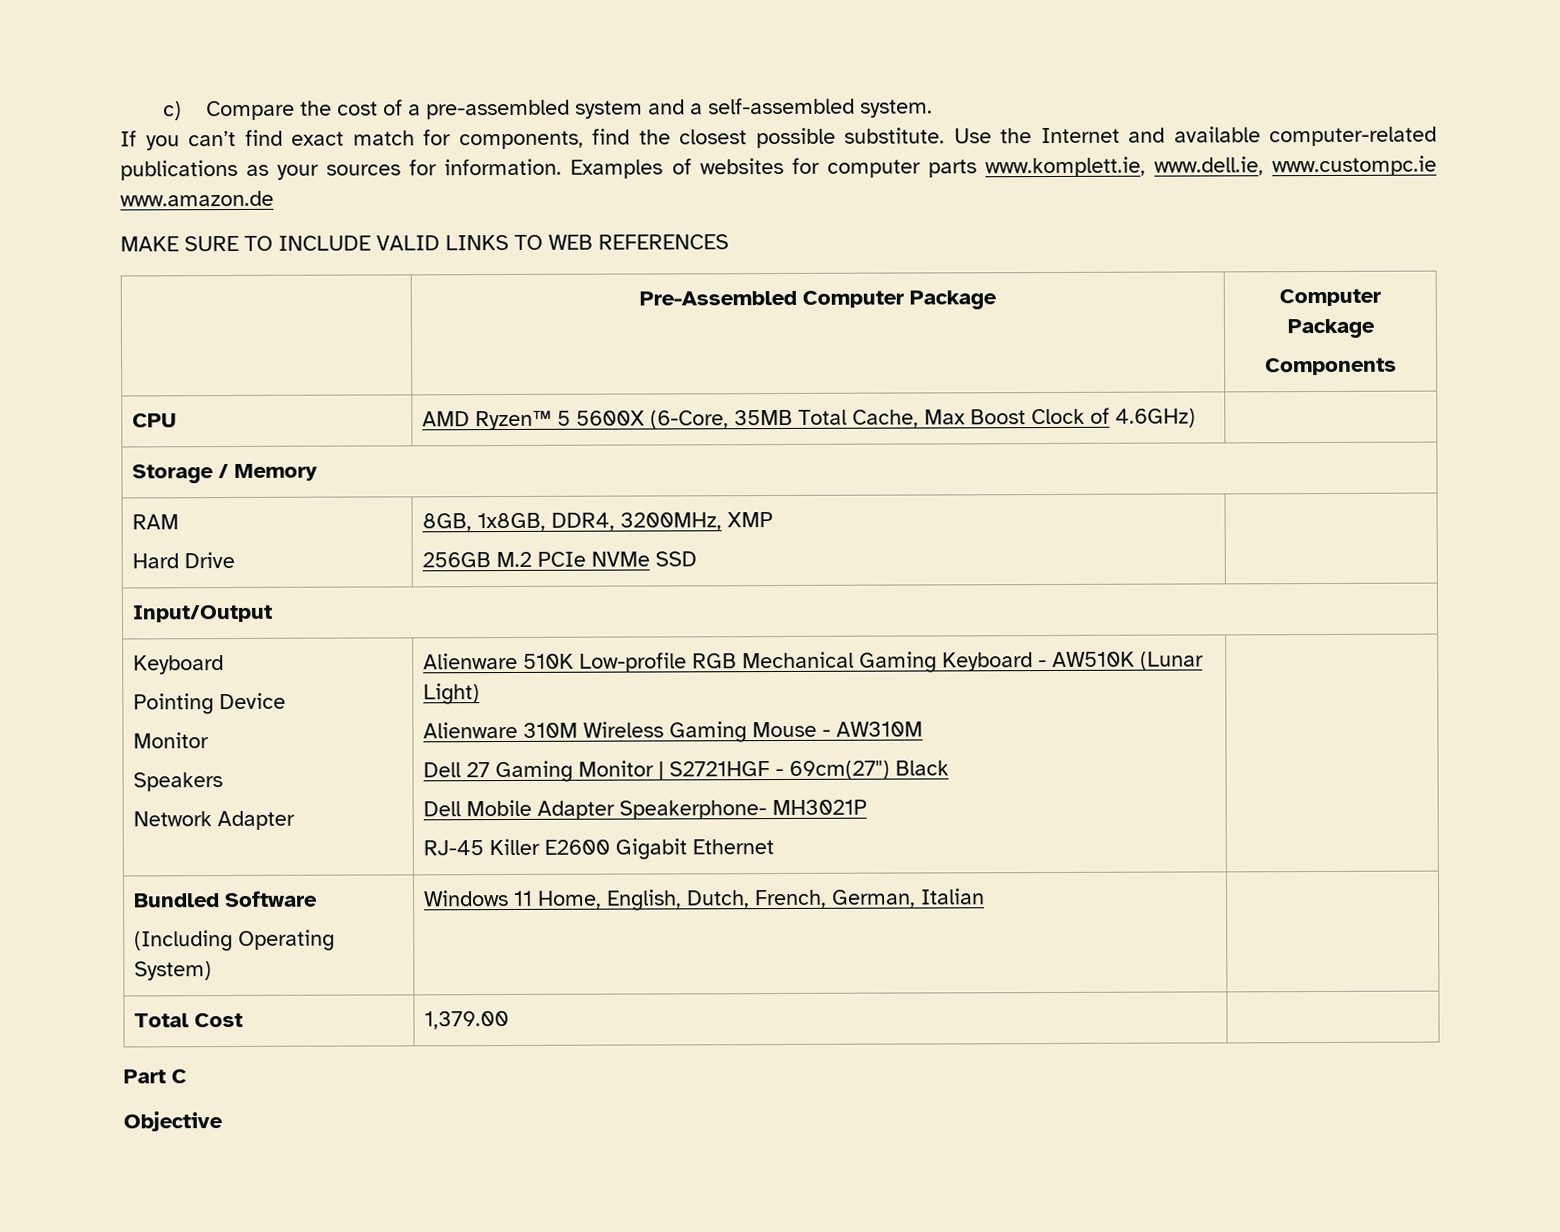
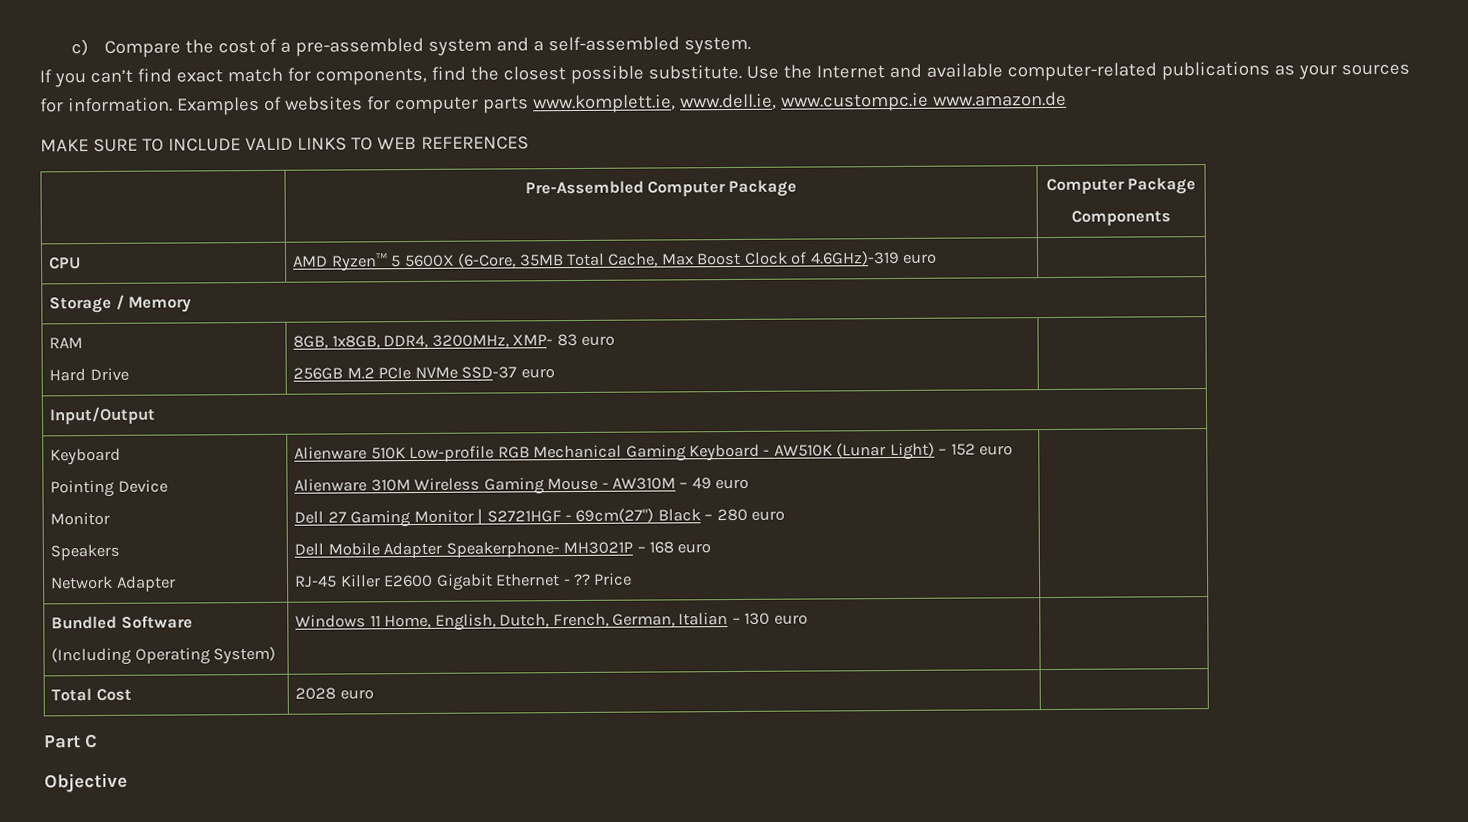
- CPU | AMD Ryzen™ 5 5600X (6-Core, 35MB Total Cache, Max Boost Clock of 4.6GHz) |
+ CPU | AMD Ryzen™ 5 5600X (6-Core, 35MB Total Cache, Max Boost Clock of 4.6GHz)-319 euro |
  RAM
- Hard Drive | 8GB, 1x8GB, DDR4, 3200MHz, XMP
- 256GB M.2 PCIe NVMe SSD |
+ Hard Drive | 8GB, 1x8GB, DDR4, 3200MHz, XMP- 83 euro
+ 256GB M.2 PCIe NVMe SSD-37 euro |
- Alienware 510K Low-profile RGB Mechanical Gaming Keyboard - AW510K (Lunar Light)
+ Alienware 510K Low-profile RGB Mechanical Gaming Keyboard - AW510K (Lunar Light) – 152 euro
- Alienware 310M Wireless Gaming Mouse - AW310M
+ Alienware 310M Wireless Gaming Mouse - AW310M – 49 euro
- Dell 27 Gaming Monitor | S2721HGF - 69cm(27") Black
+ Dell 27 Gaming Monitor | S2721HGF - 69cm(27") Black – 280 euro
- Dell Mobile Adapter Speakerphone- MH3021P
+ Dell Mobile Adapter Speakerphone- MH3021P – 168 euro
- RJ-45 Killer E2600 Gigabit Ethernet
+ RJ-45 Killer E2600 Gigabit Ethernet - ?? Price
  Bundled Software
- (Including Operating System) | Windows 11 Home, English, Dutch, French, German, Italian |
+ (Including Operating System) | Windows 11 Home, English, Dutch, French, German, Italian – 130 euro |
- Total Cost | 1,379.00 |
+ Total Cost | 2028 euro |

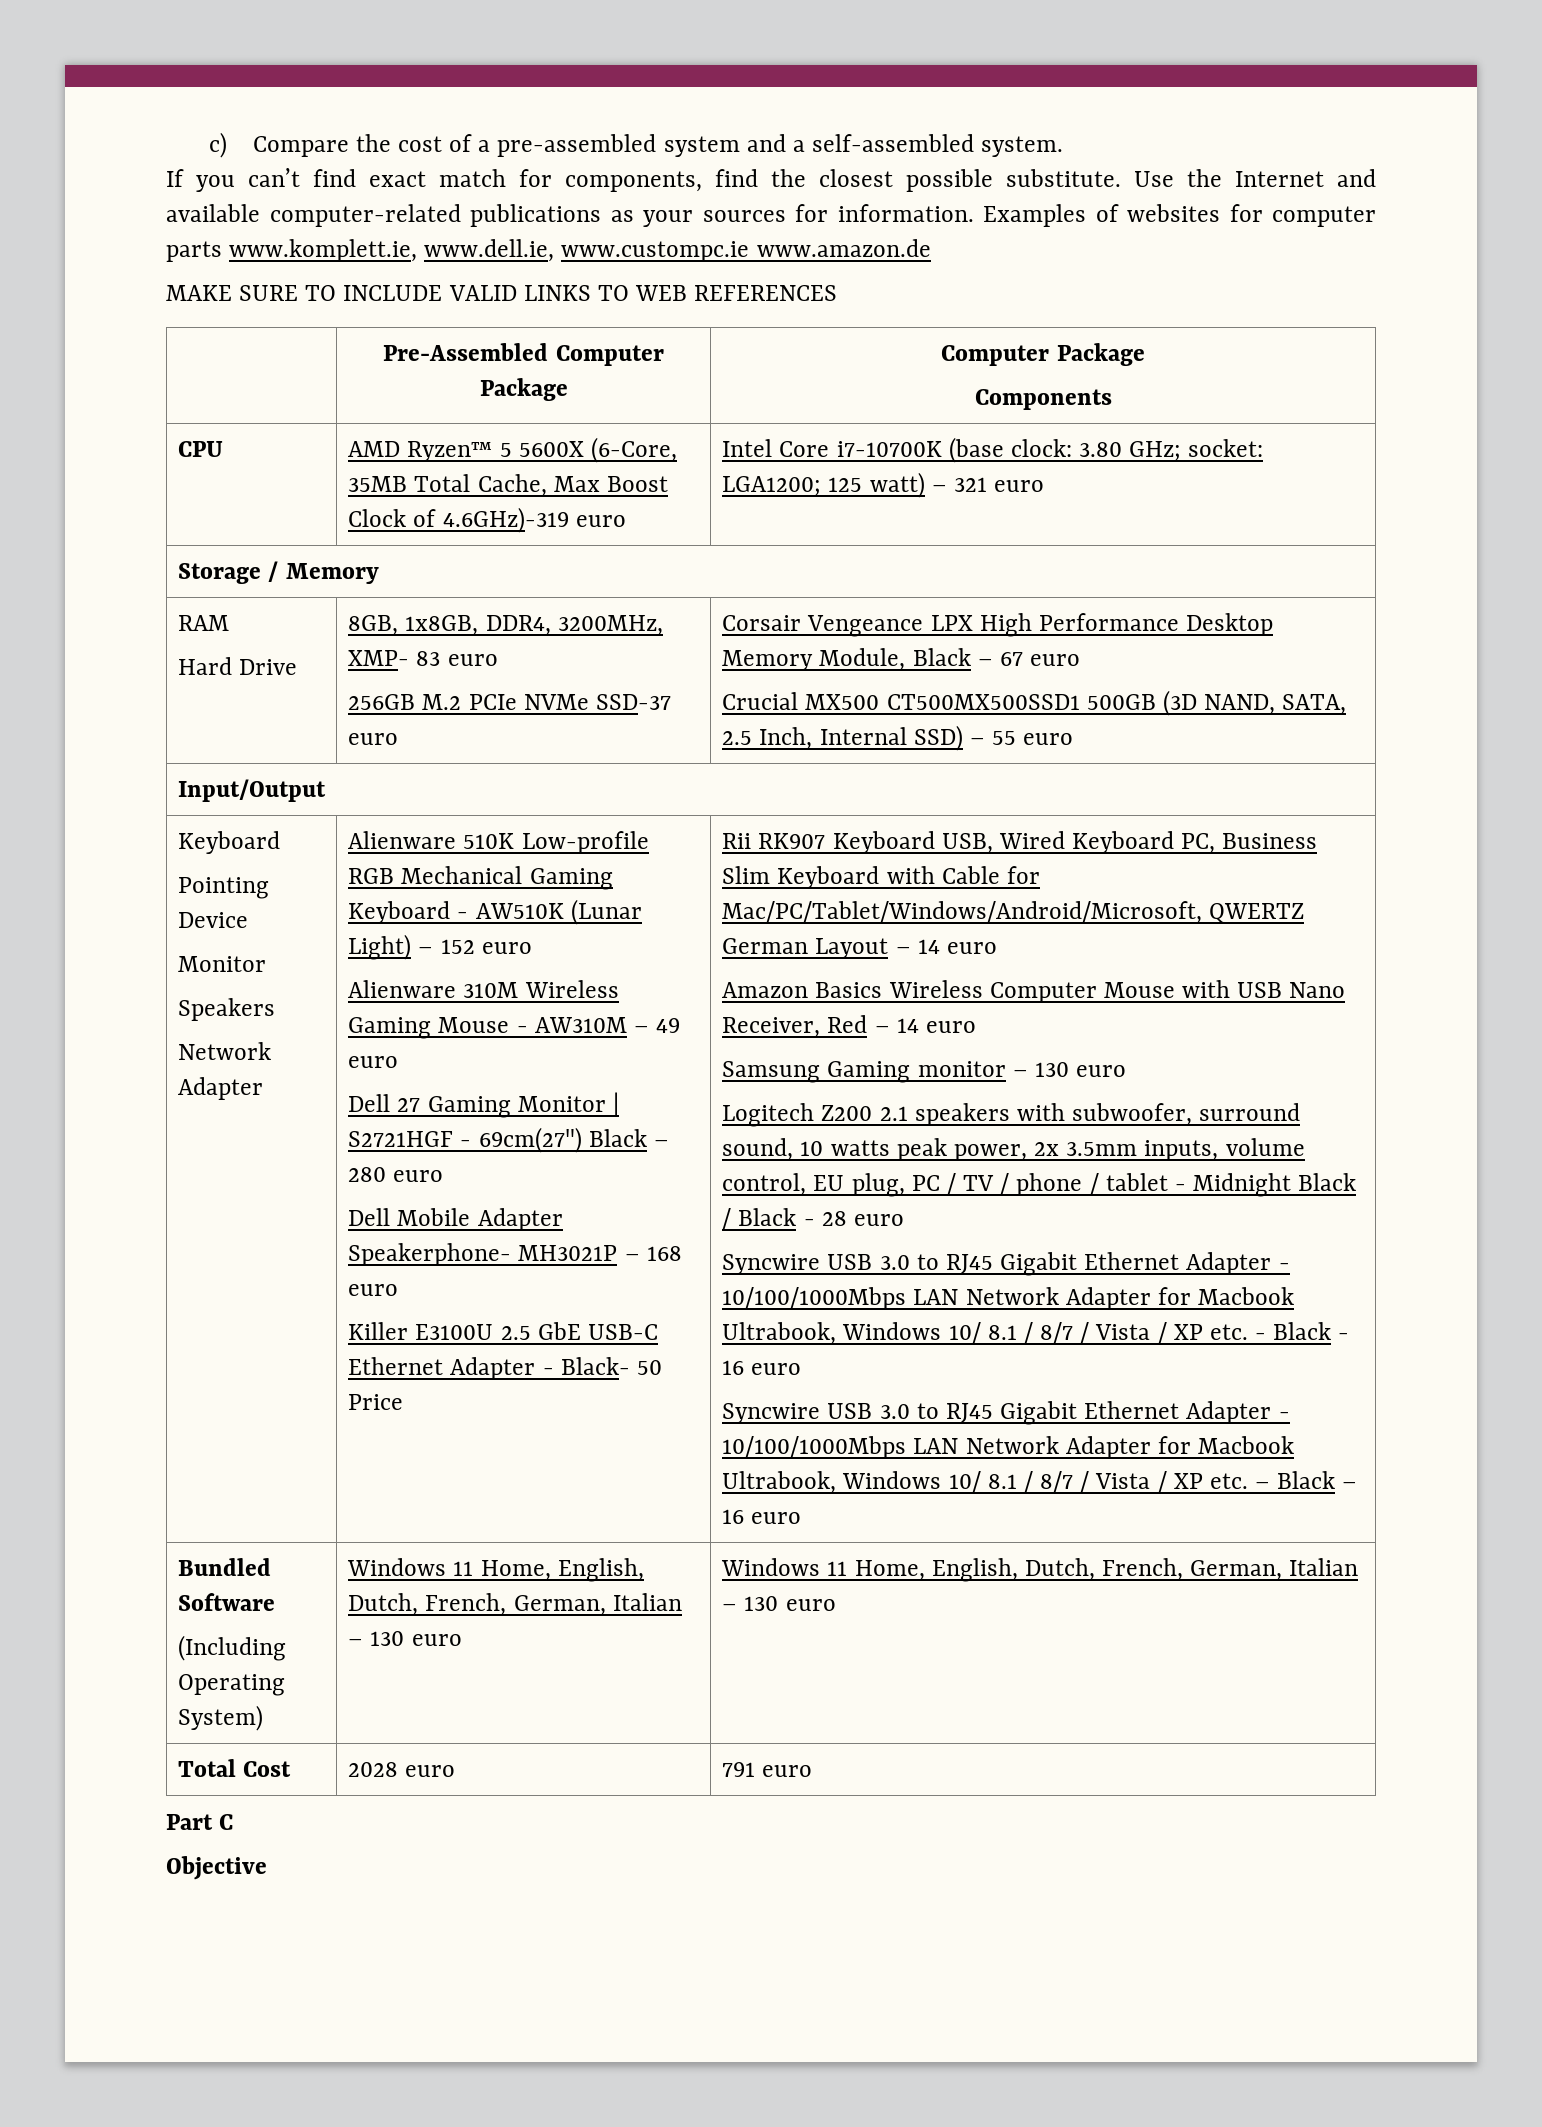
- CPU | AMD Ryzen™ 5 5600X (6-Core, 35MB Total Cache, Max Boost Clock of 4.6GHz)-319 euro |
+ CPU | AMD Ryzen™ 5 5600X (6-Core, 35MB Total Cache, Max Boost Clock of 4.6GHz)-319 euro | Intel Core i7-10700K (base clock: 3.80 GHz; socket: LGA1200; 125 watt) – 321 euro
+ Corsair Vengeance LPX High Performance Desktop Memory Module, Black – 67 euro
+ Crucial MX500 CT500MX500SSD1 500GB (3D NAND, SATA, 2.5 Inch, Internal SSD) – 55 euro
- RJ-45 Killer E2600 Gigabit Ethernet - ?? Price
+ Killer E3100U 2.5 GbE USB-C Ethernet Adapter - Black- 50 Price | Rii RK907 Keyboard USB, Wired Keyboard PC, Business Slim Keyboard with Cable for Mac/PC/Tablet/Windows/Android/Microsoft, QWERTZ German Layout – 14 euro
+ Amazon Basics Wireless Computer Mouse with USB Nano Receiver, Red – 14 euro
+ Samsung Gaming monitor – 130 euro
+ Logitech Z200 2.1 speakers with subwoofer, surround sound, 10 watts peak power, 2x 3.5mm inputs, volume control, EU plug, PC / TV / phone / tablet - Midnight Black / Black - 28 euro
+ Syncwire USB 3.0 to RJ45 Gigabit Ethernet Adapter - 10/100/1000Mbps LAN Network Adapter for Macbook Ultrabook, Windows 10/ 8.1 / 8/7 / Vista / XP etc. - Black - 16 euro
+ Syncwire USB 3.0 to RJ45 Gigabit Ethernet Adapter - 10/100/1000Mbps LAN Network Adapter for Macbook Ultrabook, Windows 10/ 8.1 / 8/7 / Vista / XP etc. – Black – 16 euro
  Bundled Software
- (Including Operating System) | Windows 11 Home, English, Dutch, French, German, Italian – 130 euro |
+ (Including Operating System) | Windows 11 Home, English, Dutch, French, German, Italian – 130 euro | Windows 11 Home, English, Dutch, French, German, Italian – 130 euro
- Total Cost | 2028 euro |
+ Total Cost | 2028 euro | 791 euro

